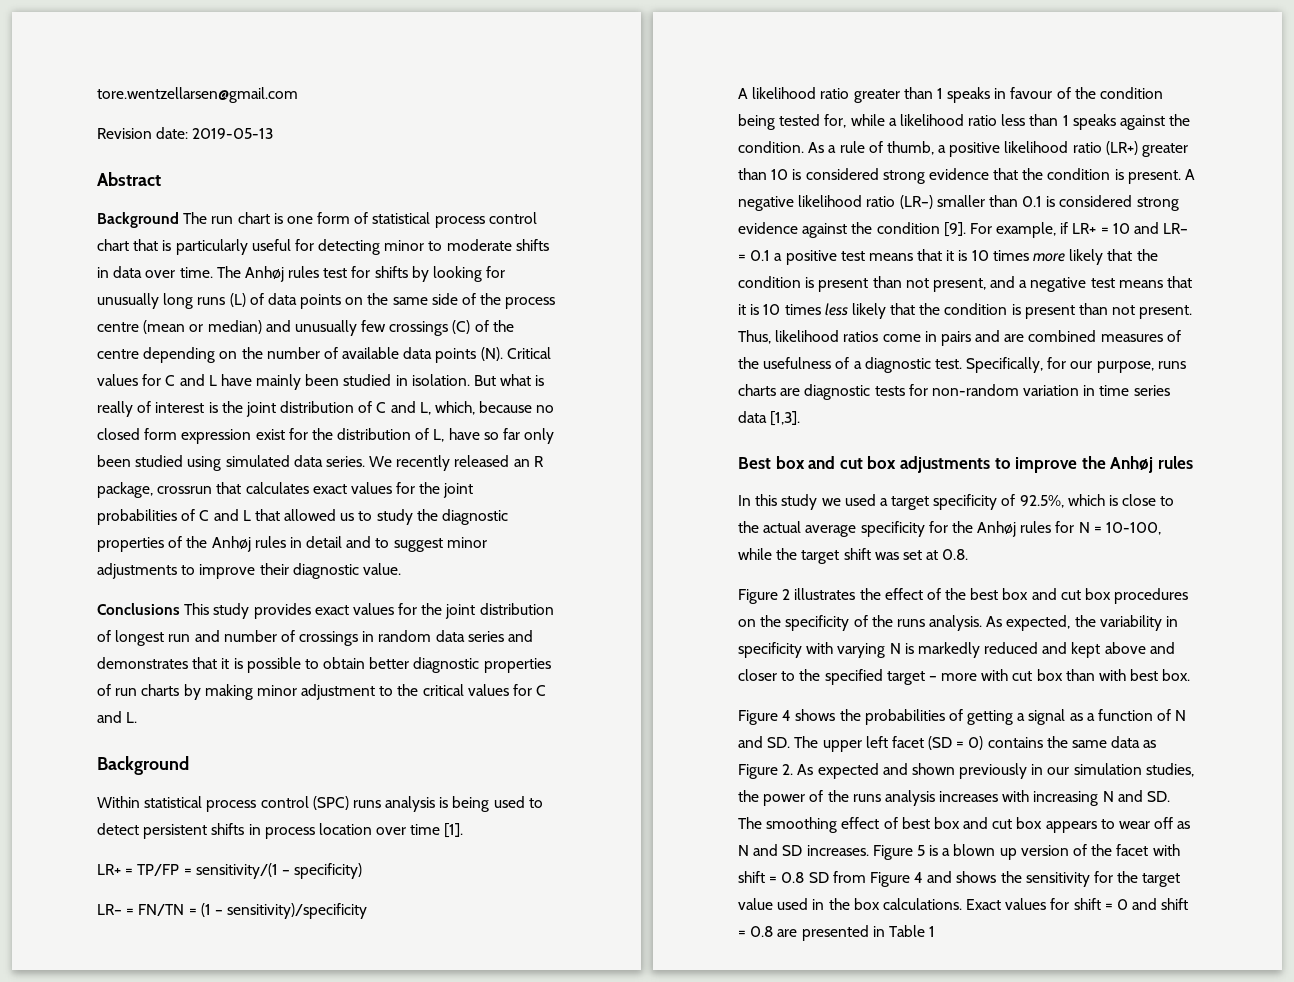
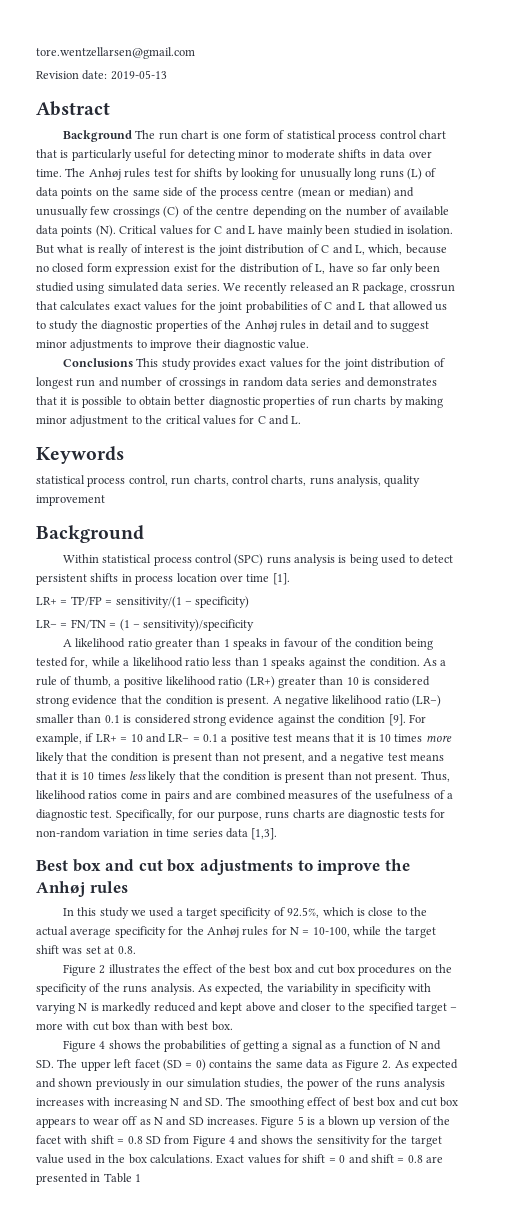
+ Keywords
+ statistical process control, run charts, control charts, runs analysis, quality improvement

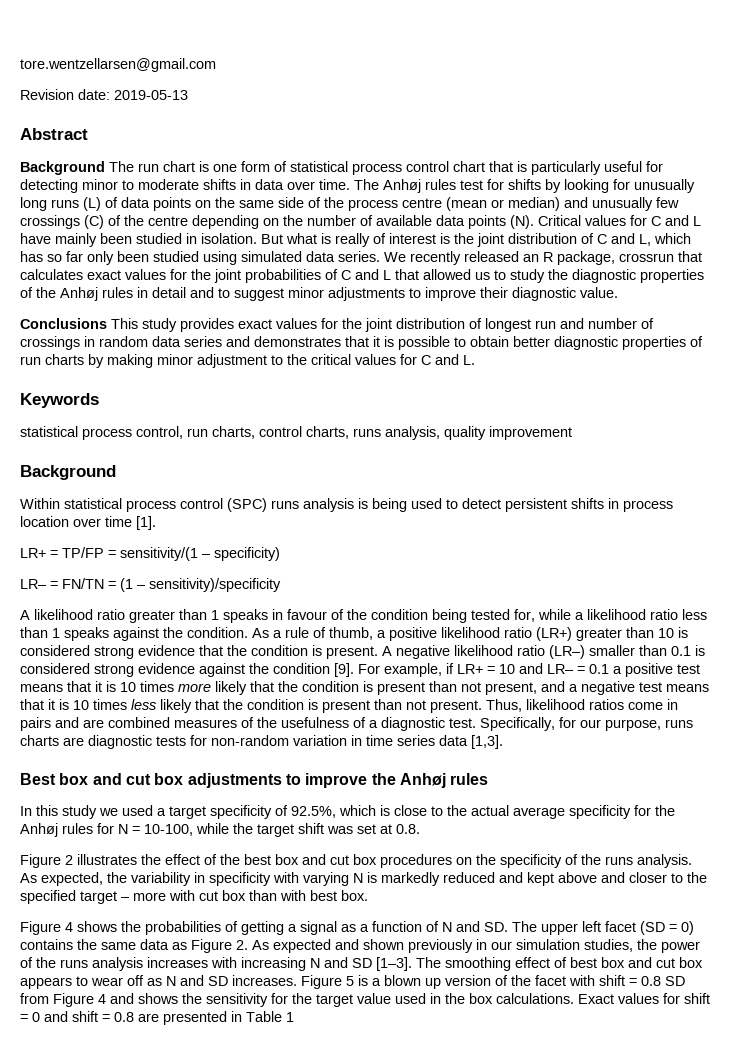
- But what is really of interest is the joint distribution of C and L, which, because no closed form expression exist for the distribution of L, have so far only been studied using simulated data series.
+ But what is really of interest is the joint distribution of C and L, which has so far only been studied using simulated data series.
- Figure 4 shows the probabilities of getting a signal as a function of N and SD. The upper left facet (SD = 0) contains the same data as Figure 2. As expected and shown previously in our simulation studies, the power of the runs analysis increases with increasing N and SD. The smoothing effect of best box and cut box appears to wear off as N and SD increases.
+ Figure 4 shows the probabilities of getting a signal as a function of N and SD. The upper left facet (SD = 0) contains the same data as Figure 2. As expected and shown previously in our simulation studies, the power of the runs analysis increases with increasing N and SD [1–3]. The smoothing effect of best box and cut box appears to wear off as N and SD increases.

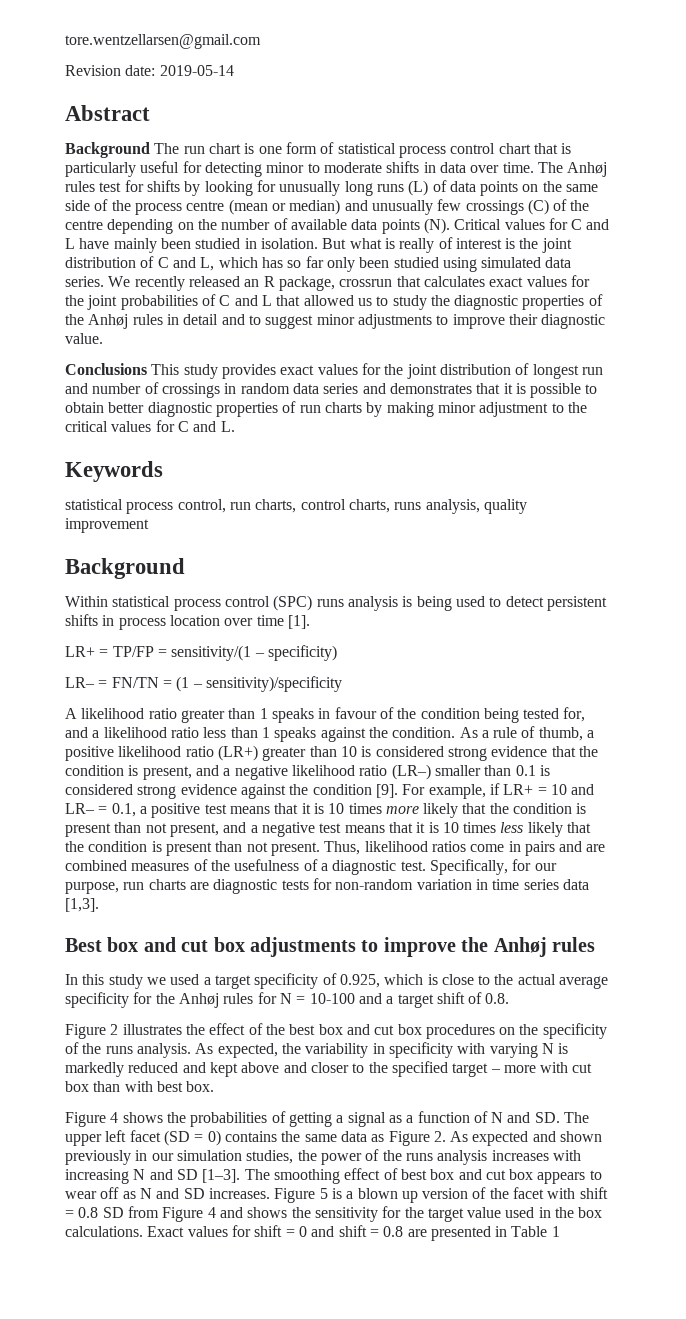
- Revision date: 2019-05-13
+ Revision date: 2019-05-14
- A likelihood ratio greater than 1 speaks in favour of the condition being tested for, while a likelihood ratio less than 1 speaks against the condition.
+ A likelihood ratio greater than 1 speaks in favour of the condition being tested for, and a likelihood ratio less than 1 speaks against the condition.
- As a rule of thumb, a positive likelihood ratio (LR+) greater than 10 is considered strong evidence that the condition is present. A negative likelihood ratio (LR–) smaller than 0.1 is considered strong evidence against the condition [9].
+ As a rule of thumb, a positive likelihood ratio (LR+) greater than 10 is considered strong evidence that the condition is present, and a negative likelihood ratio (LR–) smaller than 0.1 is considered strong evidence against the condition [9].
- For example, if LR+ = 10 and LR– = 0.1 a positive test means that it is 10 times more likely that the condition is present than not present, and a negative test means that it is 10 times less likely that the condition is present than not present.
+ For example, if LR+ = 10 and LR– = 0.1, a positive test means that it is 10 times more likely that the condition is present than not present, and a negative test means that it is 10 times less likely that the condition is present than not present.
- Specifically, for our purpose, runs charts are diagnostic tests for non-random variation in time series data [1,3].
+ Specifically, for our purpose, run charts are diagnostic tests for non-random variation in time series data [1,3].
- In this study we used a target specificity of 92.5%, which is close to the actual average specificity for the Anhøj rules for N = 10-100, while the target shift was set at 0.8.
+ In this study we used a target specificity of 0.925, which is close to the actual average specificity for the Anhøj rules for N = 10-100 and a target shift of 0.8.

